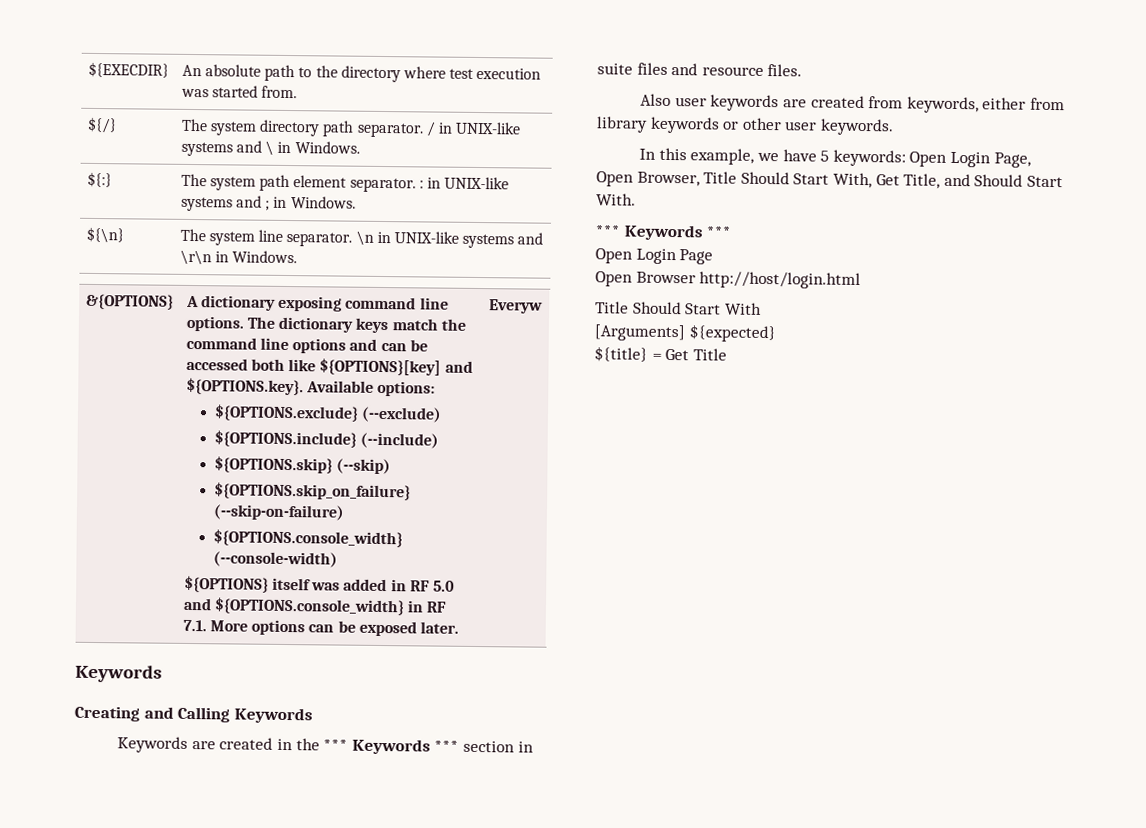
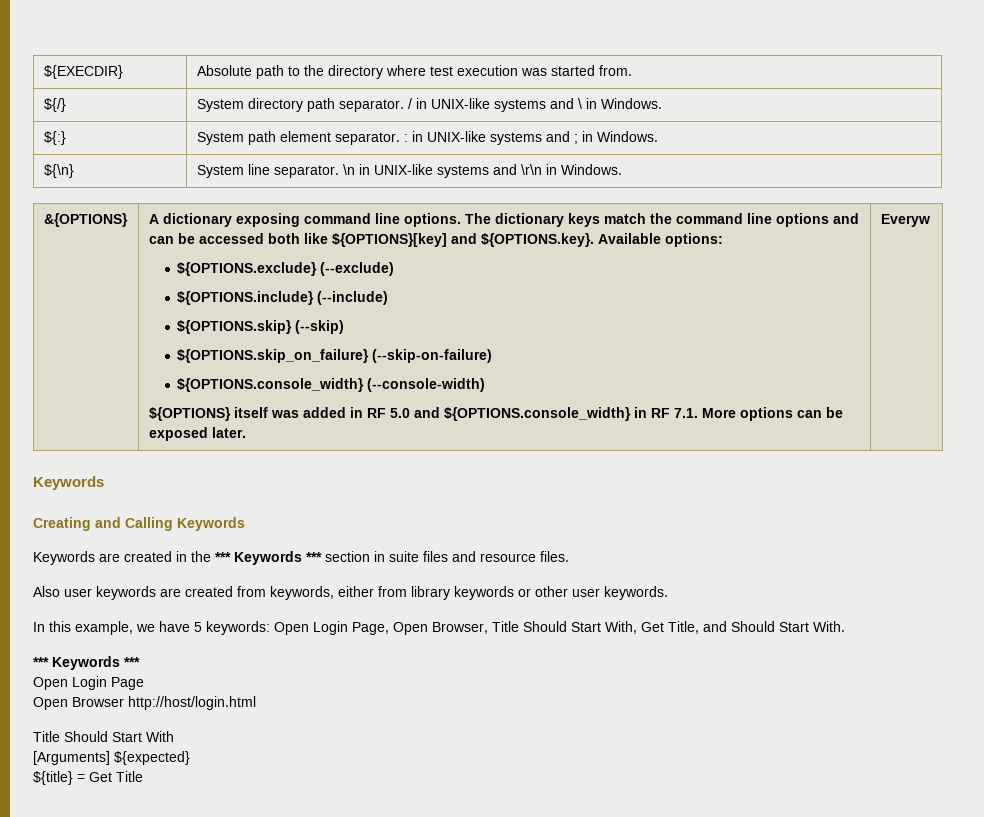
- ${EXECDIR} | An absolute path to the directory where test execution was started from.
+ ${EXECDIR} | Absolute path to the directory where test execution was started from.
- ${/} | The system directory path separator. / in UNIX-like systems and \ in Windows.
+ ${/} | System directory path separator. / in UNIX-like systems and \ in Windows.
- ${:} | The system path element separator. : in UNIX-like systems and ; in Windows.
+ ${:} | System path element separator. : in UNIX-like systems and ; in Windows.
- ${\n} | The system line separator. \n in UNIX-like systems and \r\n in Windows.
+ ${\n} | System line separator. \n in UNIX-like systems and \r\n in Windows.

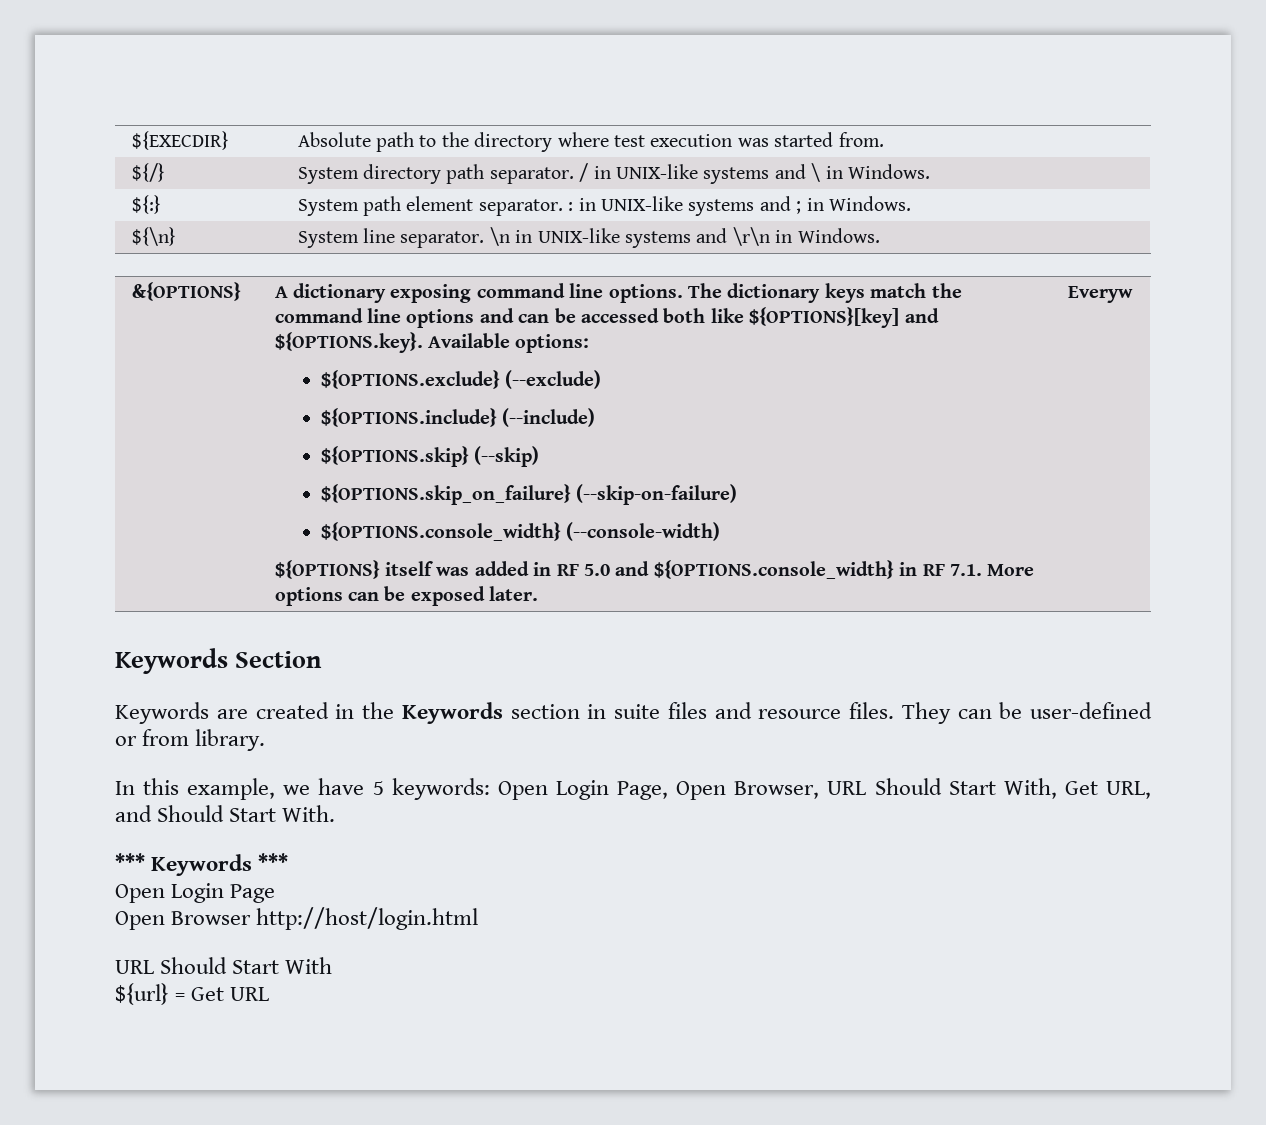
  Everyw
- Keywords
- Creating and Calling Keywords
+ Keywords Section
- Keywords are created in the *** Keywords *** section in suite files and resource files.
- Also user keywords are created from keywords, either from library keywords or other user keywords.
+ Keywords are created in the Keywords section in suite files and resource files. They can be user-defined or from library.
- In this example, we have 5 keywords: Open Login Page, Open Browser, Title Should Start With, Get Title, and Should Start With.
+ In this example, we have 5 keywords: Open Login Page, Open Browser, URL Should Start With, Get URL, and Should Start With.
- Title Should Start With
+ URL Should Start With
- [Arguments] ${expected}
- ${title} = Get Title
+ ${url} = Get URL

